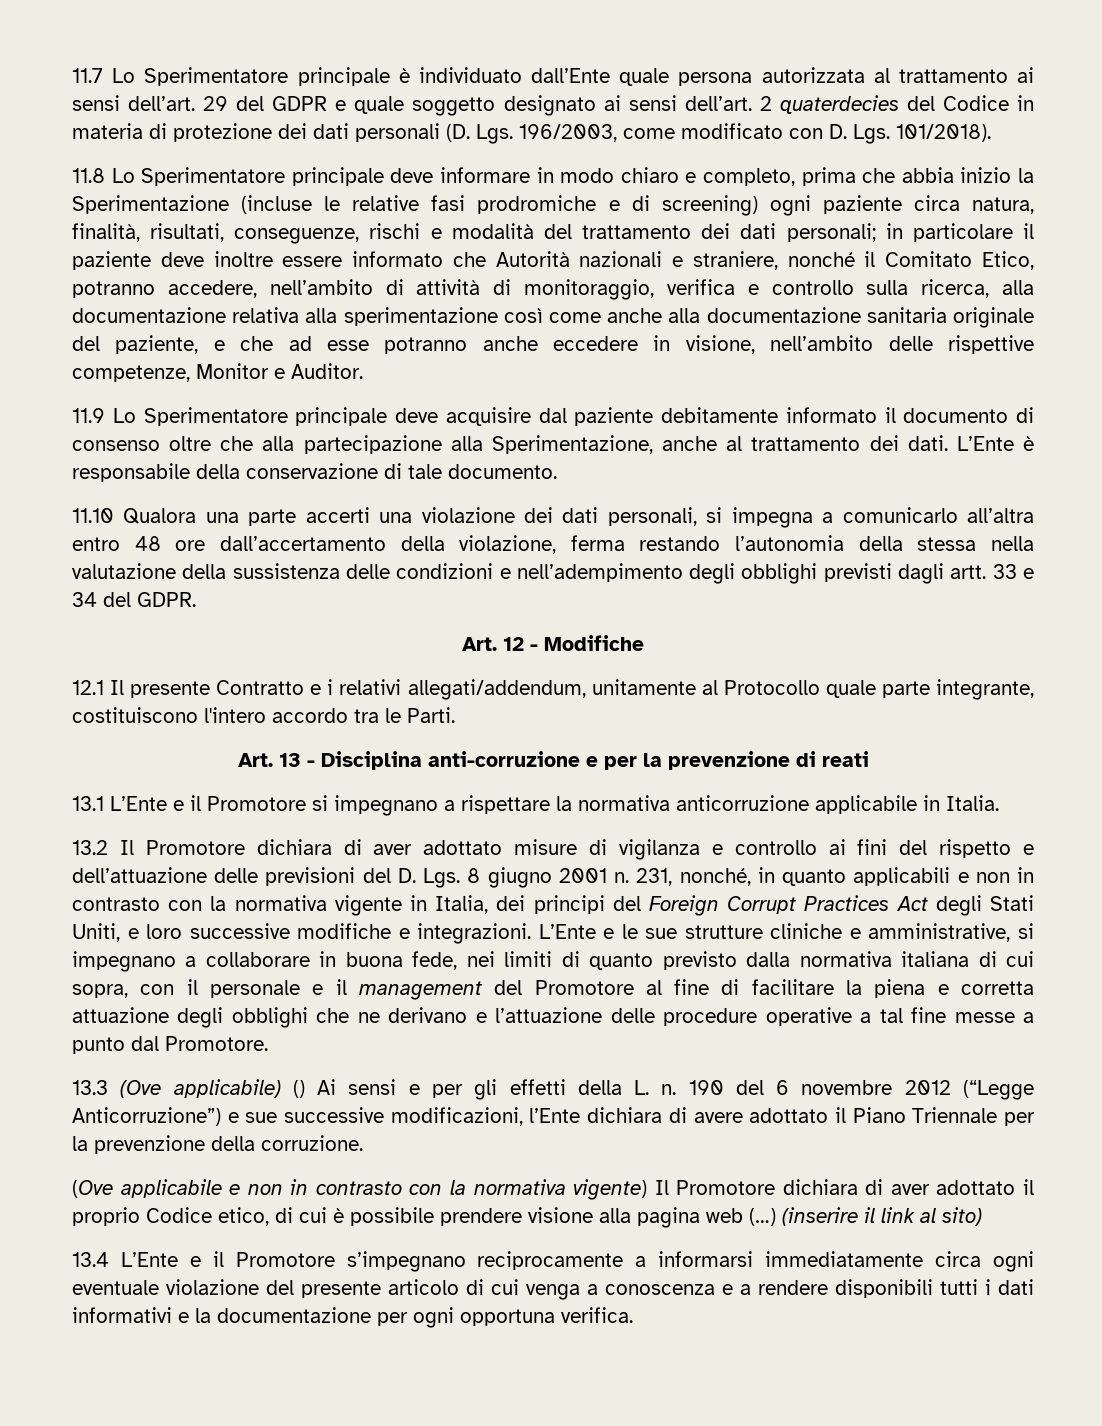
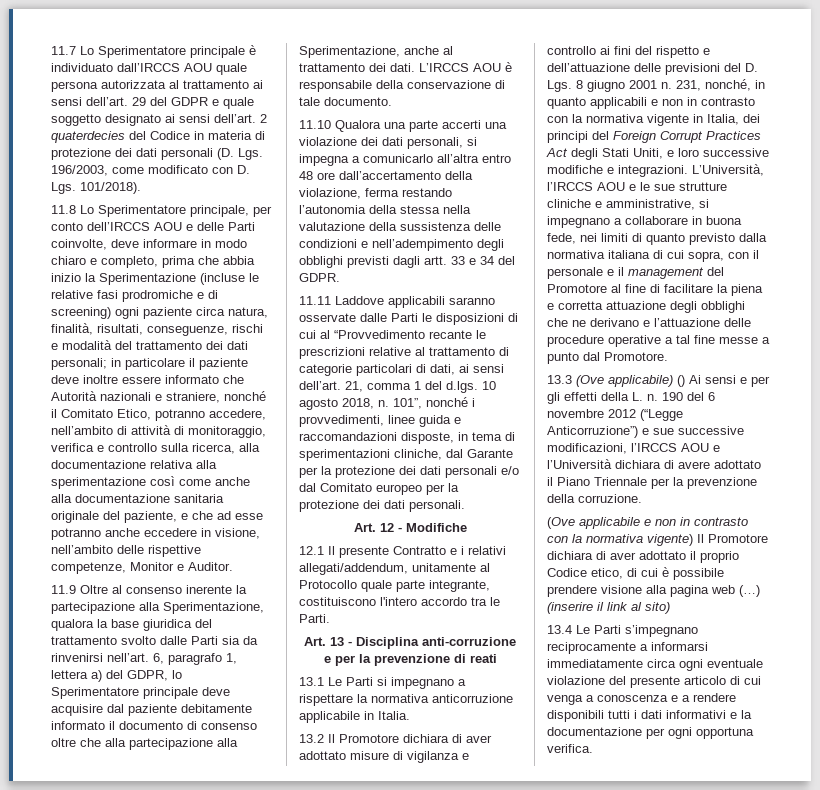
- 11.7 Lo Sperimentatore principale è individuato dall’Ente quale persona autorizzata al trattamento ai sensi dell’art.
+ 11.7 Lo Sperimentatore principale è individuato dall’IRCCS AOU quale persona autorizzata al trattamento ai sensi dell’art.
- 11.8 Lo Sperimentatore principale deve informare in modo chiaro e completo, prima che abbia inizio la Sperimentazione (incluse le relative fasi prodromiche e di screening) ogni paziente circa natura, finalità, risultati, conseguenze, rischi e modalità del trattamento dei dati personali;
+ 11.8 Lo Sperimentatore principale, per conto dell’IRCCS AOU e delle Parti coinvolte, deve informare in modo chiaro e completo, prima che abbia inizio la Sperimentazione (incluse le relative fasi prodromiche e di screening) ogni paziente circa natura, finalità, risultati, conseguenze, rischi e modalità del trattamento dei dati personali;
- 11.9 Lo Sperimentatore principale deve acquisire dal paziente debitamente informato il documento di consenso oltre che alla partecipazione alla Sperimentazione, anche al trattamento dei dati.
+ 11.9 Oltre al consenso inerente la partecipazione alla Sperimentazione, qualora la base giuridica del trattamento svolto dalle Parti sia da rinvenirsi nell’art. 6, paragrafo 1, lettera a) del GDPR, lo Sperimentatore principale deve acquisire dal paziente debitamente informato il documento di consenso oltre che alla partecipazione alla Sperimentazione, anche al trattamento dei dati.
- L’Ente è responsabile della conservazione di tale documento.
+ L’IRCCS AOU è responsabile della conservazione di tale documento.
+ 11.11 Laddove applicabili saranno osservate dalle Parti le disposizioni di cui al “Provvedimento recante le prescrizioni relative al trattamento di categorie particolari di dati, ai sensi dell’art. 21, comma 1 del d.lgs. 10 agosto 2018, n. 101”, nonché i provvedimenti, linee guida e raccomandazioni disposte, in tema di sperimentazioni cliniche, dal Garante per la protezione dei dati personali e/o dal Comitato europeo per la protezione dei dati personali.
- 13.1 L’Ente e il Promotore si impegnano a rispettare la normativa anticorruzione applicabile in Italia.
+ 13.1 Le Parti si impegnano a rispettare la normativa anticorruzione applicabile in Italia.
- L’Ente e le sue strutture cliniche e amministrative, si impegnano a collaborare in buona fede, nei limiti di quanto previsto dalla normativa italiana di cui sopra, con il personale e il management del Promotore al fine di facilitare la piena e corretta attuazione degli obblighi che ne derivano e l’attuazione delle procedure operative a tal fine messe a punto dal Promotore.
+ L’Università, l’IRCCS AOU e le sue strutture cliniche e amministrative, si impegnano a collaborare in buona fede, nei limiti di quanto previsto dalla normativa italiana di cui sopra, con il personale e il management del Promotore al fine di facilitare la piena e corretta attuazione degli obblighi che ne derivano e l’attuazione delle procedure operative a tal fine messe a punto dal Promotore.
- 190 del 6 novembre 2012 (“Legge Anticorruzione”) e sue successive modificazioni, l’Ente dichiara di avere adottato il Piano Triennale per la prevenzione della corruzione.
+ 190 del 6 novembre 2012 (“Legge Anticorruzione”) e sue successive modificazioni, l’IRCCS AOU e l’Università dichiara di avere adottato il Piano Triennale per la prevenzione della corruzione.
- 13.4 L’Ente e il Promotore s’impegnano reciprocamente a informarsi immediatamente circa ogni eventuale violazione del presente articolo di cui venga a conoscenza e a rendere disponibili tutti i dati informativi e la documentazione per ogni opportuna verifica.
+ 13.4 Le Parti s’impegnano reciprocamente a informarsi immediatamente circa ogni eventuale violazione del presente articolo di cui venga a conoscenza e a rendere disponibili tutti i dati informativi e la documentazione per ogni opportuna verifica.

